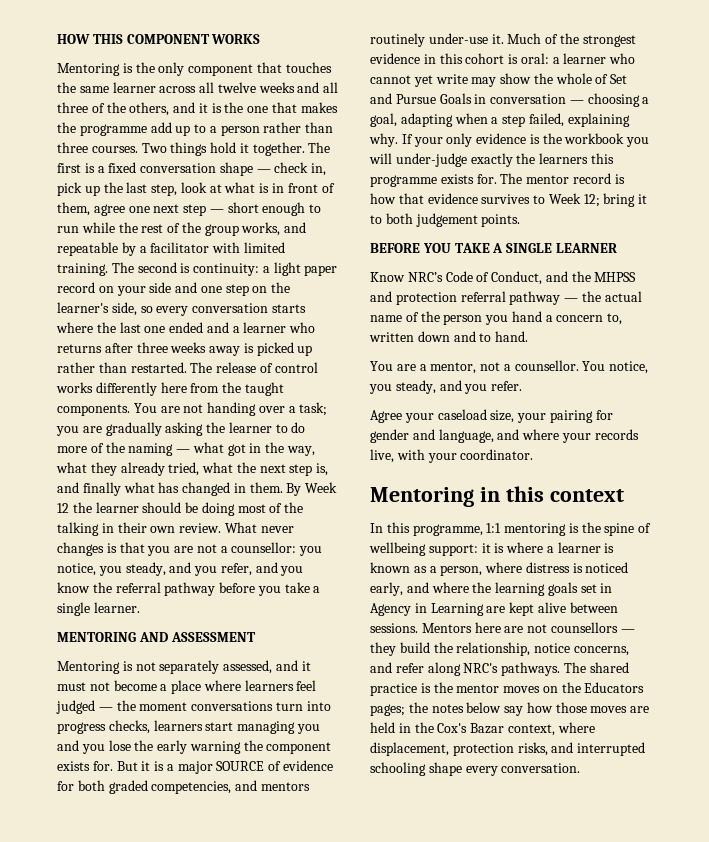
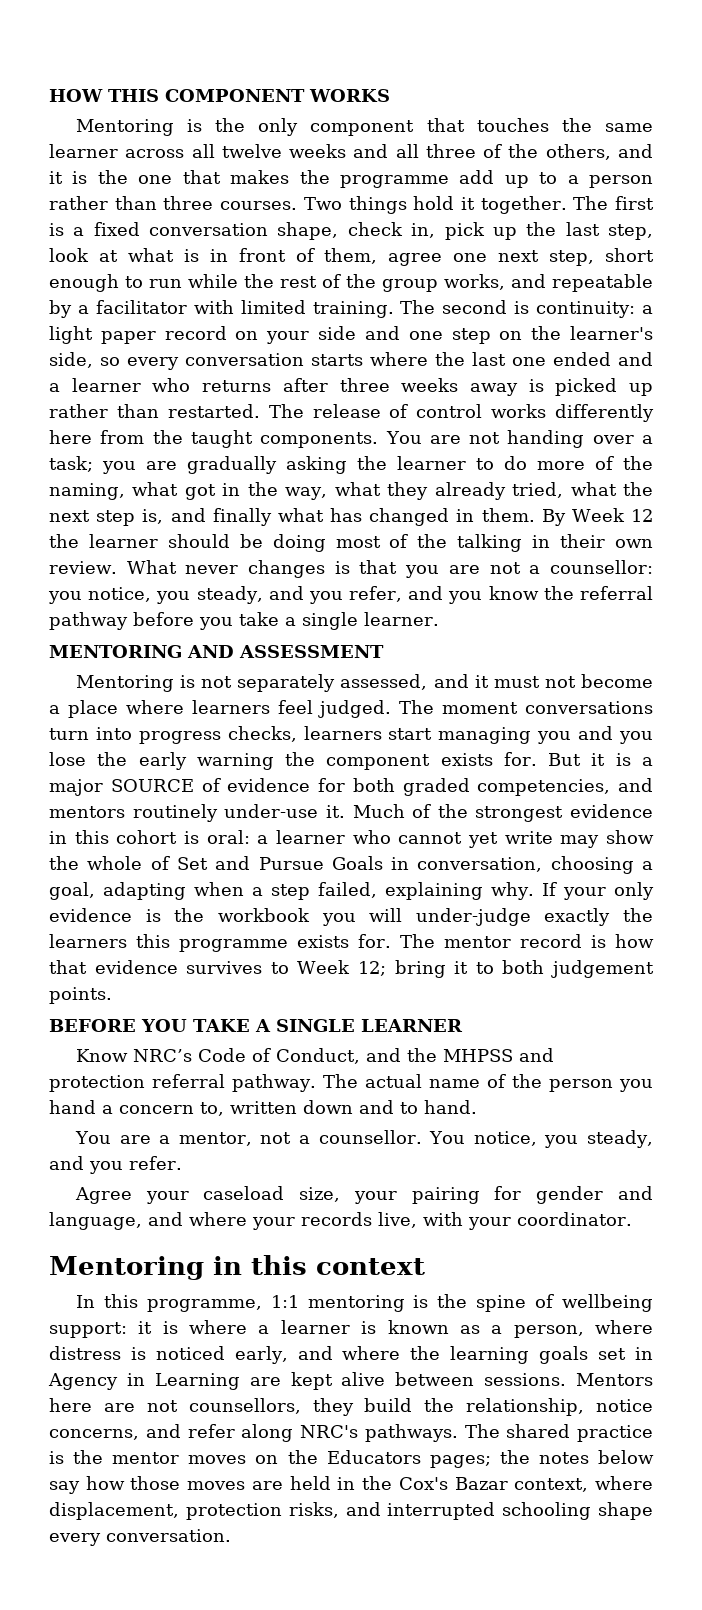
- The first is a fixed conversation shape — check in, pick up the last step, look at what is in front of them, agree one next step — short enough to run while the rest of the group works, and repeatable by a facilitator with limited training.
+ The first is a fixed conversation shape, check in, pick up the last step, look at what is in front of them, agree one next step, short enough to run while the rest of the group works, and repeatable by a facilitator with limited training.
- You are not handing over a task; you are gradually asking the learner to do more of the naming — what got in the way, what they already tried, what the next step is, and finally what has changed in them.
+ You are not handing over a task; you are gradually asking the learner to do more of the naming, what got in the way, what they already tried, what the next step is, and finally what has changed in them.
- Mentoring is not separately assessed, and it must not become a place where learners feel judged — the moment conversations turn into progress checks, learners start managing you and you lose the early warning the component exists for.
+ Mentoring is not separately assessed, and it must not become a place where learners feel judged. The moment conversations turn into progress checks, learners start managing you and you lose the early warning the component exists for.
- Much of the strongest evidence in this cohort is oral: a learner who cannot yet write may show the whole of Set and Pursue Goals in conversation — choosing a goal, adapting when a step failed, explaining why.
+ Much of the strongest evidence in this cohort is oral: a learner who cannot yet write may show the whole of Set and Pursue Goals in conversation, choosing a goal, adapting when a step failed, explaining why.
- Know NRC’s Code of Conduct, and the MHPSS and protection referral pathway — the actual name of the person you hand a concern to, written down and to hand.
+ Know NRC’s Code of Conduct, and the MHPSS and protection referral pathway. The actual name of the person you hand a concern to, written down and to hand.
- Mentors here are not counsellors — they build the relationship, notice concerns, and refer along NRC's pathways.
+ Mentors here are not counsellors, they build the relationship, notice concerns, and refer along NRC's pathways.

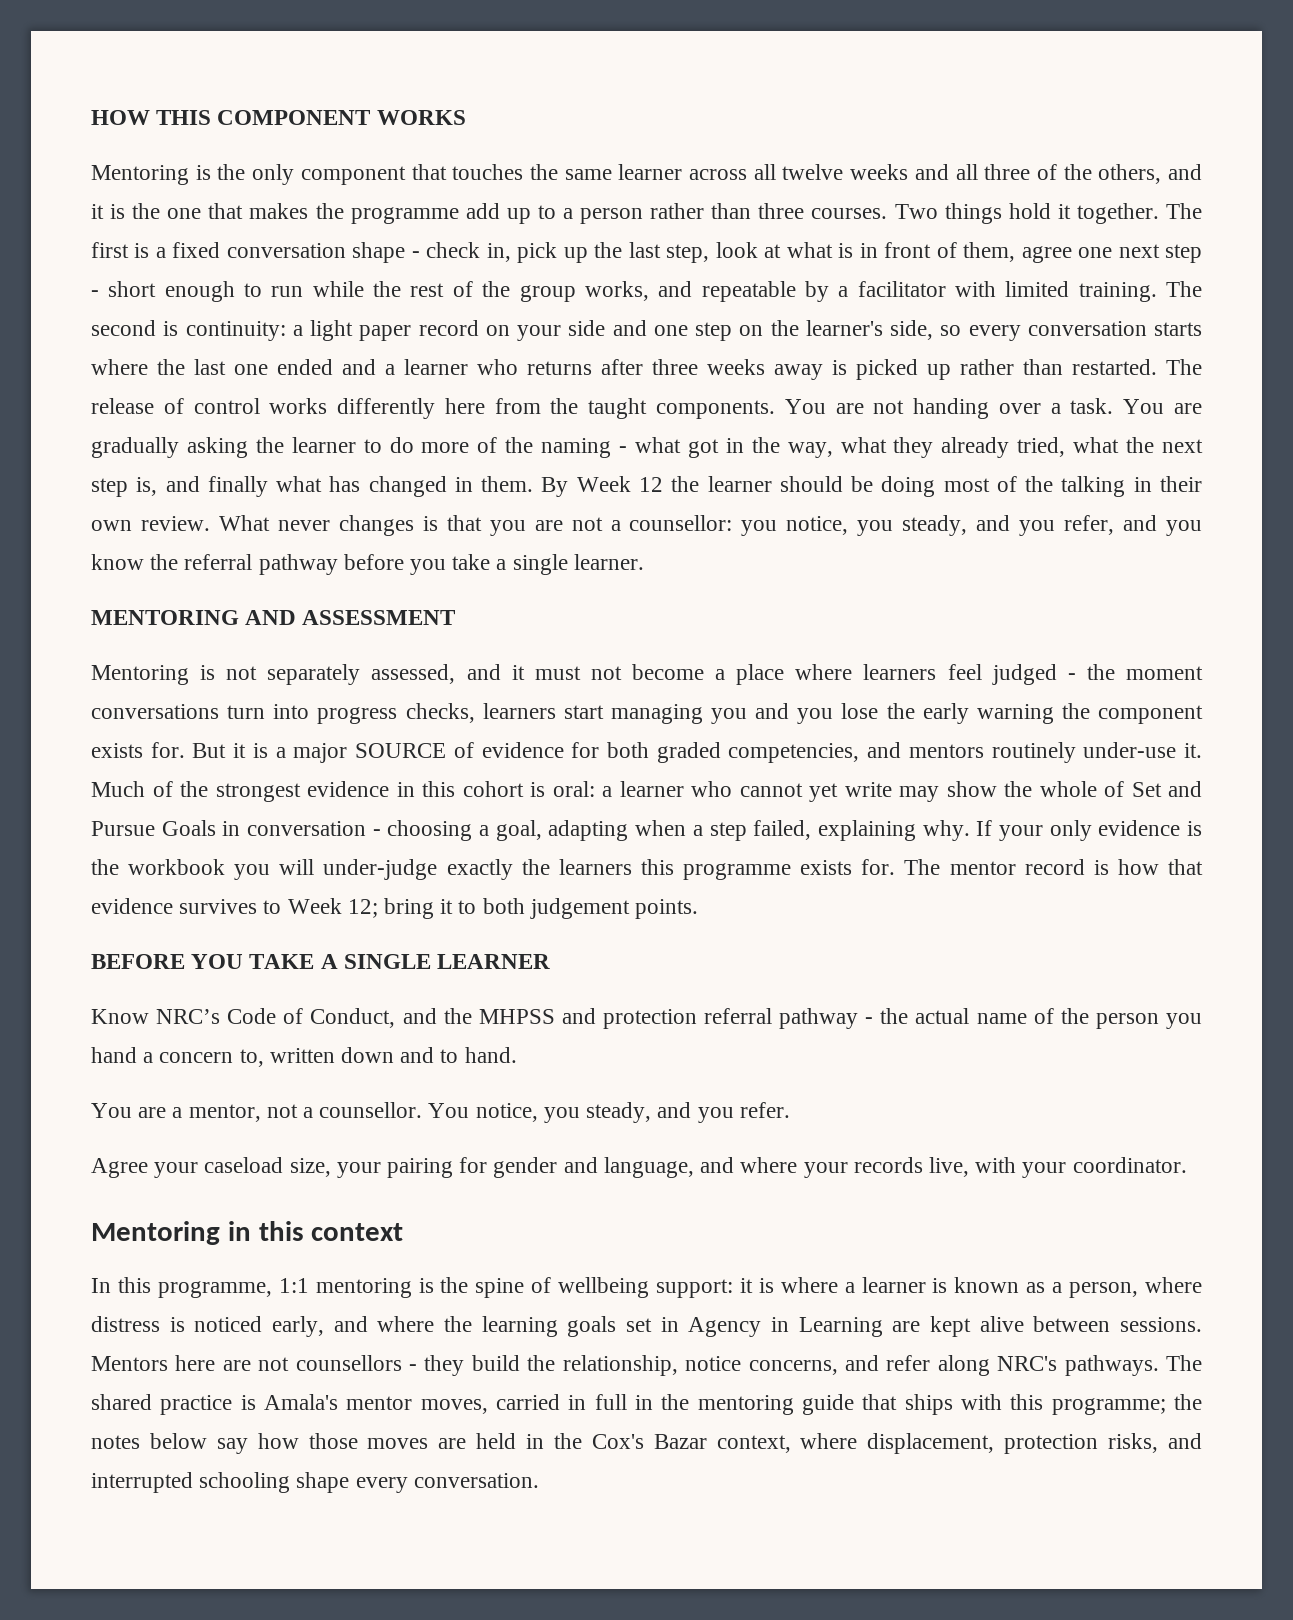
- The first is a fixed conversation shape, check in, pick up the last step, look at what is in front of them, agree one next step, short enough to run while the rest of the group works, and repeatable by a facilitator with limited training.
+ The first is a fixed conversation shape - check in, pick up the last step, look at what is in front of them, agree one next step - short enough to run while the rest of the group works, and repeatable by a facilitator with limited training.
- You are not handing over a task; you are gradually asking the learner to do more of the naming, what got in the way, what they already tried, what the next step is, and finally what has changed in them.
+ You are not handing over a task. You are gradually asking the learner to do more of the naming - what got in the way, what they already tried, what the next step is, and finally what has changed in them.
- Mentoring is not separately assessed, and it must not become a place where learners feel judged. The moment conversations turn into progress checks, learners start managing you and you lose the early warning the component exists for.
+ Mentoring is not separately assessed, and it must not become a place where learners feel judged - the moment conversations turn into progress checks, learners start managing you and you lose the early warning the component exists for.
- Much of the strongest evidence in this cohort is oral: a learner who cannot yet write may show the whole of Set and Pursue Goals in conversation, choosing a goal, adapting when a step failed, explaining why.
+ Much of the strongest evidence in this cohort is oral: a learner who cannot yet write may show the whole of Set and Pursue Goals in conversation - choosing a goal, adapting when a step failed, explaining why.
- Know NRC’s Code of Conduct, and the MHPSS and protection referral pathway. The actual name of the person you hand a concern to, written down and to hand.
+ Know NRC’s Code of Conduct, and the MHPSS and protection referral pathway - the actual name of the person you hand a concern to, written down and to hand.
- Mentors here are not counsellors, they build the relationship, notice concerns, and refer along NRC's pathways.
+ Mentors here are not counsellors - they build the relationship, notice concerns, and refer along NRC's pathways.
- The shared practice is the mentor moves on the Educators pages; the notes below say how those moves are held in the Cox's Bazar context, where displacement, protection risks, and interrupted schooling shape every conversation.
+ The shared practice is Amala's mentor moves, carried in full in the mentoring guide that ships with this programme; the notes below say how those moves are held in the Cox's Bazar context, where displacement, protection risks, and interrupted schooling shape every conversation.

